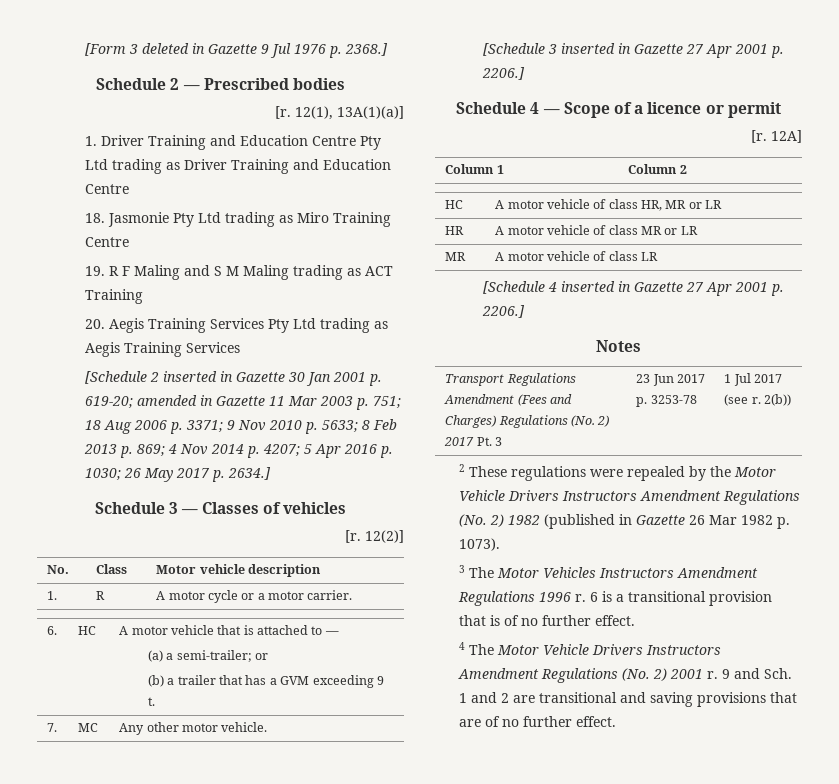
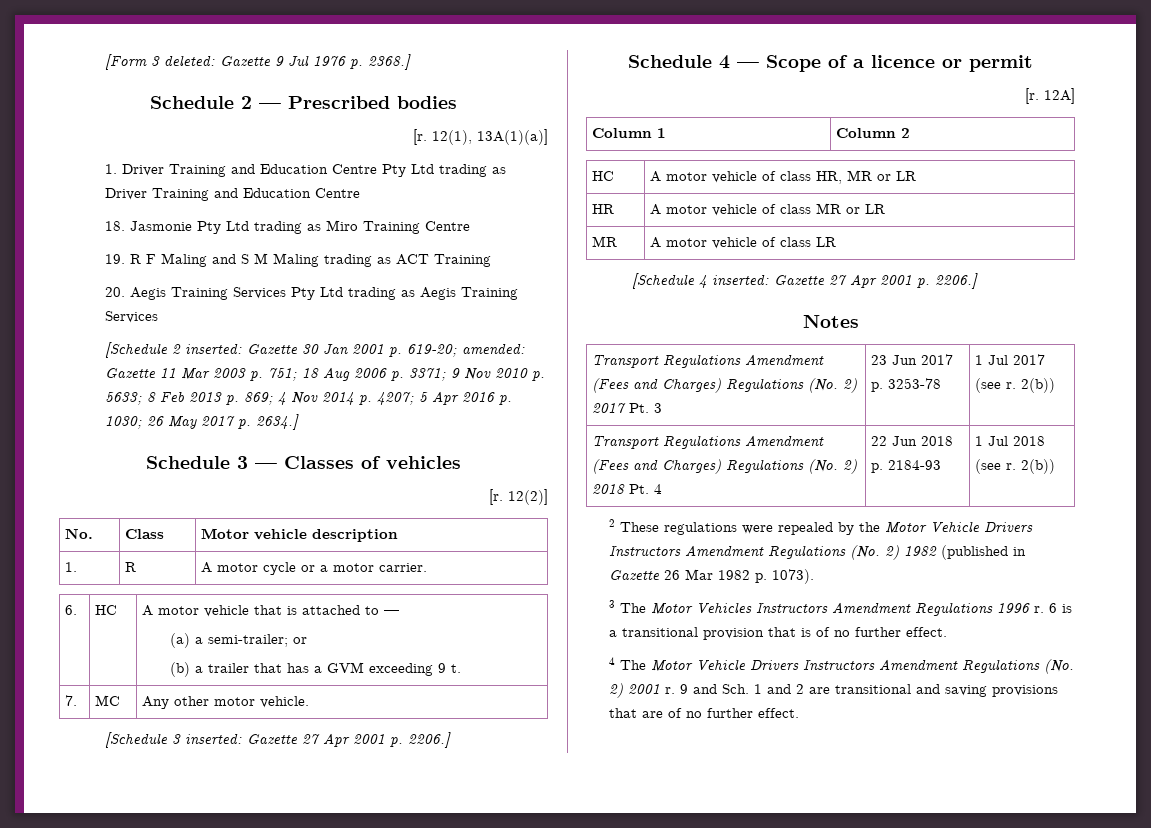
- [Form 3 deleted in Gazette 9 Jul 1976 p. 2368.]
+ [Form 3 deleted: Gazette 9 Jul 1976 p. 2368.]
- [Schedule 2 inserted in Gazette 30 Jan 2001 p. 619-20; amended in Gazette 11 Mar 2003 p. 751; 18 Aug 2006 p. 3371; 9 Nov 2010 p. 5633; 8 Feb 2013 p. 869; 4 Nov 2014 p. 4207; 5 Apr 2016 p. 1030; 26 May 2017 p. 2634.]
+ [Schedule 2 inserted: Gazette 30 Jan 2001 p. 619-20; amended: Gazette 11 Mar 2003 p. 751; 18 Aug 2006 p. 3371; 9 Nov 2010 p. 5633; 8 Feb 2013 p. 869; 4 Nov 2014 p. 4207; 5 Apr 2016 p. 1030; 26 May 2017 p. 2634.]
- [Schedule 3 inserted in Gazette 27 Apr 2001 p. 2206.]
+ [Schedule 3 inserted: Gazette 27 Apr 2001 p. 2206.]
- [Schedule 4 inserted in Gazette 27 Apr 2001 p. 2206.]
+ [Schedule 4 inserted: Gazette 27 Apr 2001 p. 2206.]
+ Transport Regulations Amendment (Fees and Charges) Regulations (No. 2) 2018 Pt. 4 | 22 Jun 2018 p. 2184-93 | 1 Jul 2018 (see r. 2(b))

